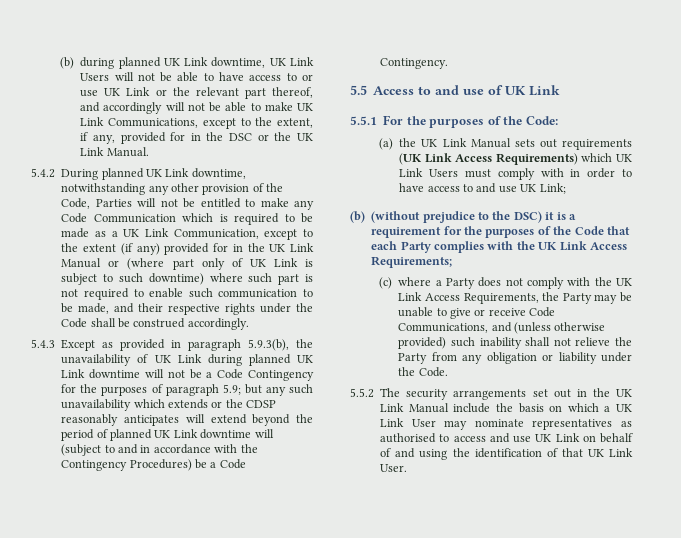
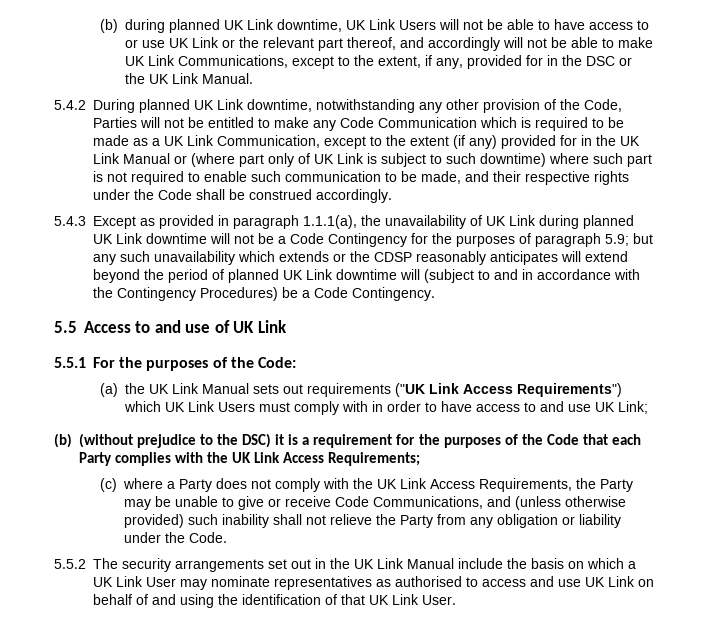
- 5.4.3 Except as provided in paragraph 5.9.3(b), the unavailability of UK Link during planned UK Link downtime will not be a Code Contingency for the purposes of paragraph 5.9;
+ 5.4.3 Except as provided in paragraph 1.1.1(a), the unavailability of UK Link during planned UK Link downtime will not be a Code Contingency for the purposes of paragraph 5.9;
- (a) the UK Link Manual sets out requirements (UK Link Access Requirements) which UK Link Users must comply with in order to have access to and use UK Link;
+ (a) the UK Link Manual sets out requirements ("UK Link Access Requirements") which UK Link Users must comply with in order to have access to and use UK Link;

